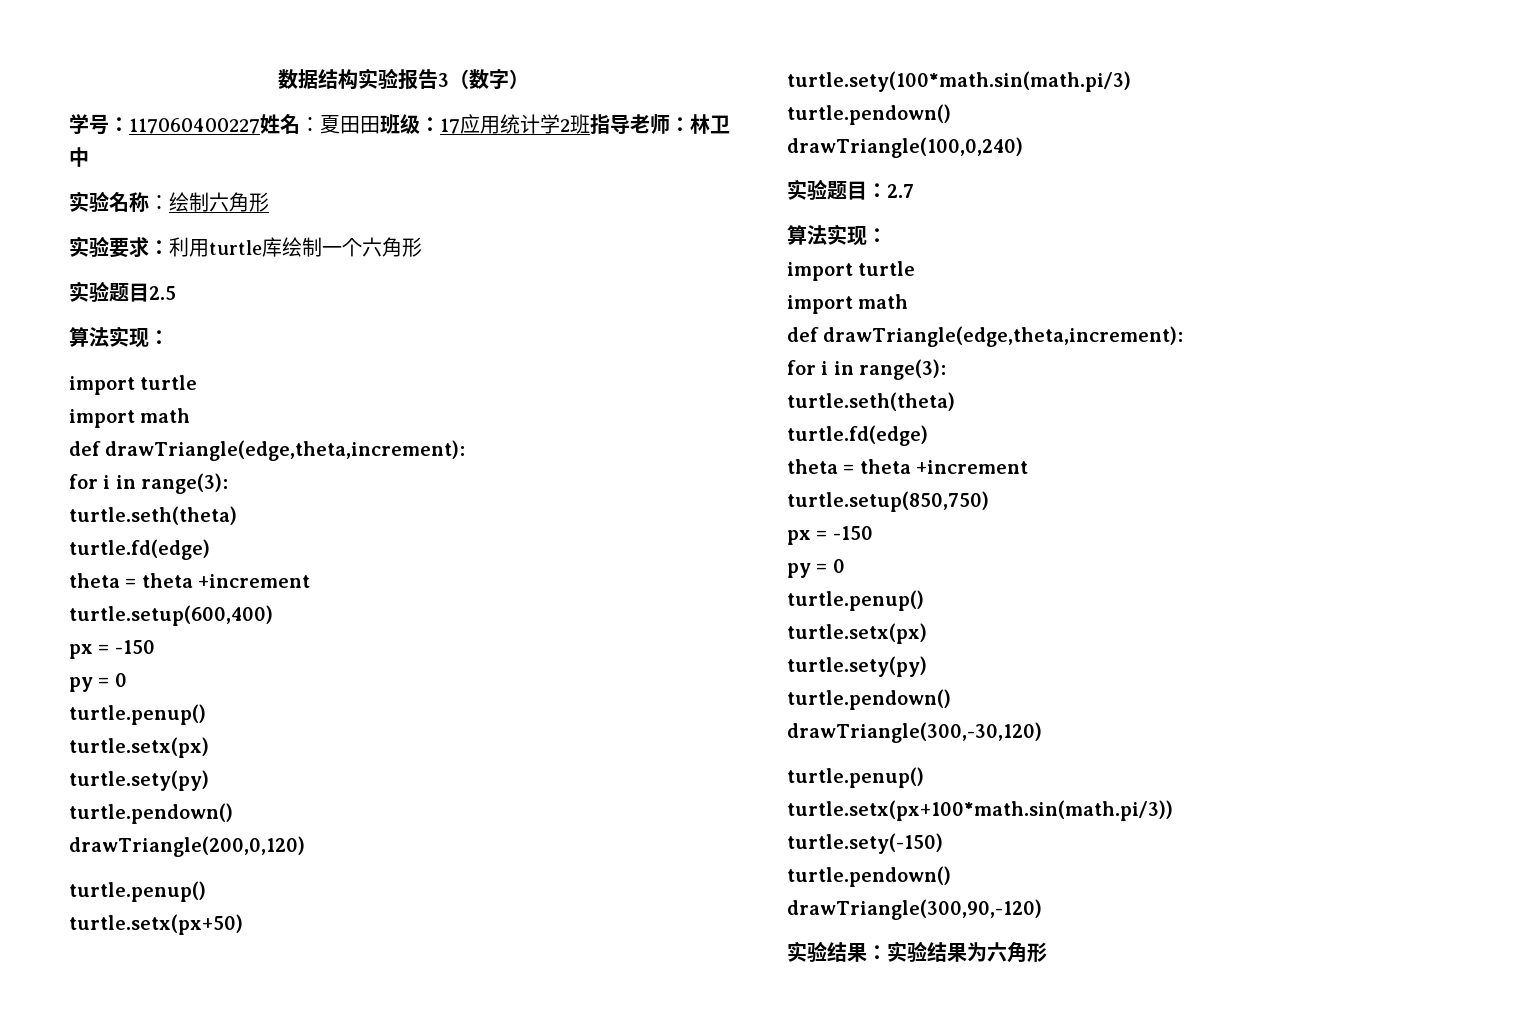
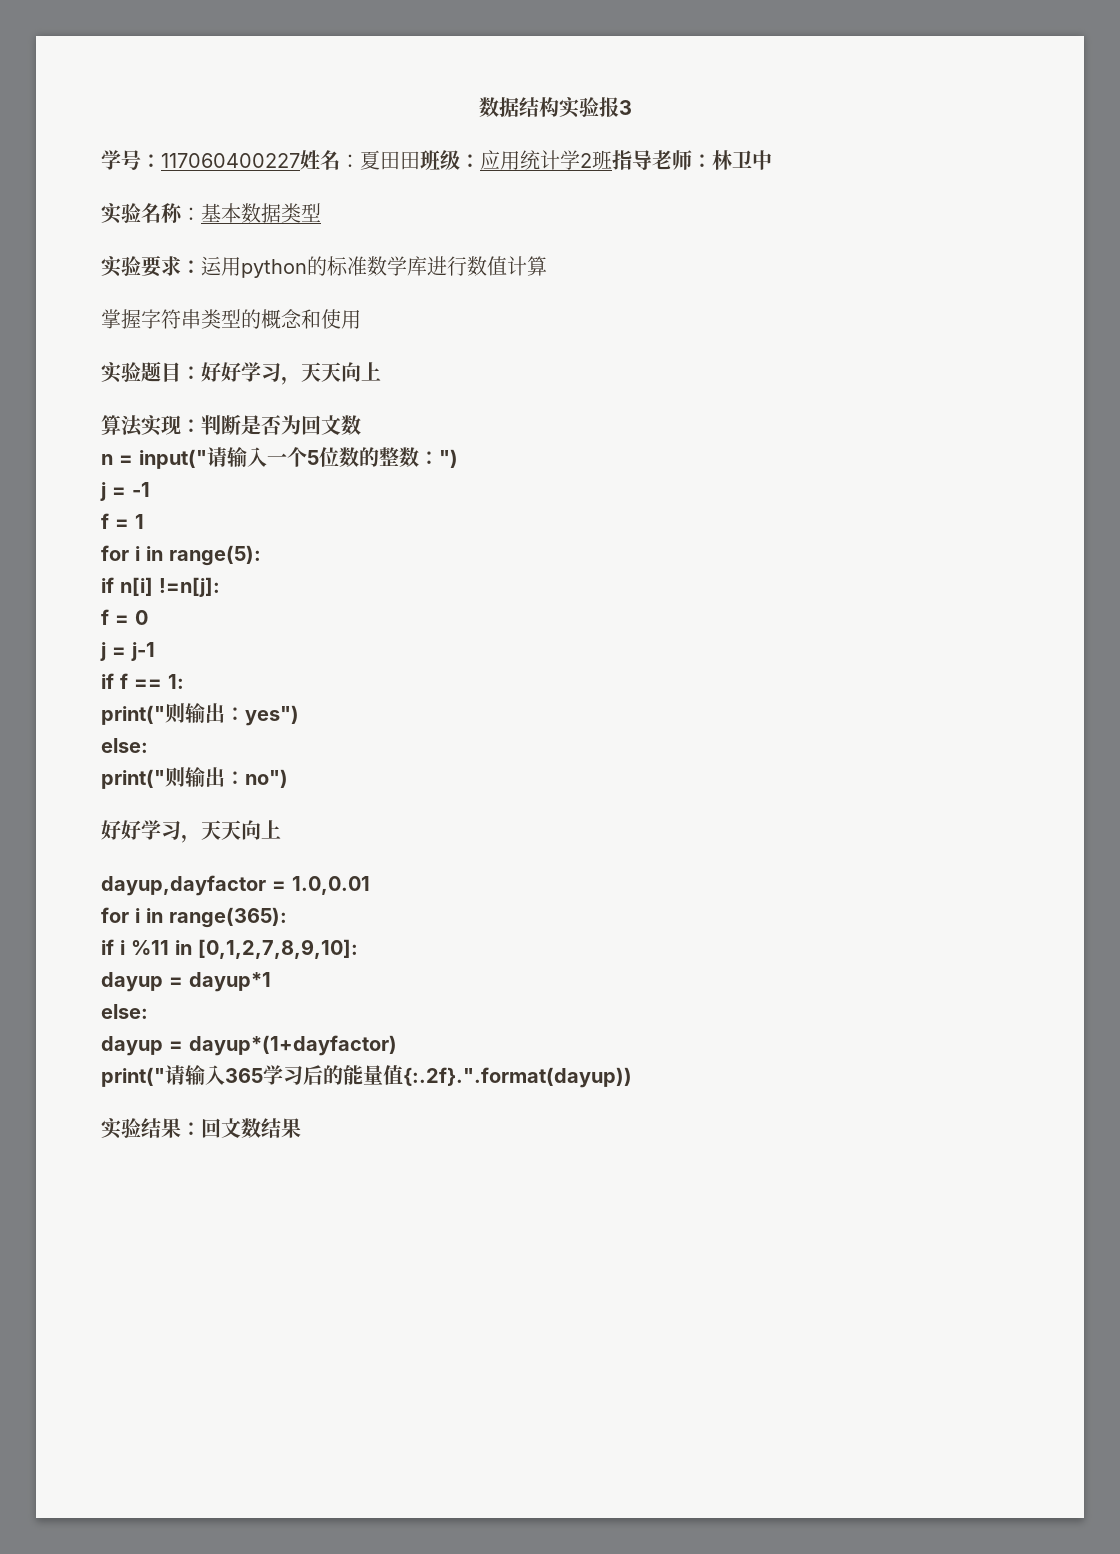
- 数据结构实验报告3（数字）
+ 数据结构实验报3
- 学号：117060400227姓名：夏田田班级：17应用统计学2班指导老师：林卫中
+ 学号：117060400227姓名：夏田田班级：应用统计学2班指导老师：林卫中
- 实验名称：绘制六角形
+ 实验名称：基本数据类型
- 实验要求：利用turtle库绘制一个六角形
- 实验题目2.5
- 算法实现：
- import turtle
- import math
- def drawTriangle(edge,theta,increment):
- for i in range(3):
- turtle.seth(theta)
- turtle.fd(edge)
- theta = theta +increment
- turtle.setup(600,400)
- px = -150
- py = 0
- turtle.penup()
- turtle.setx(px)
- turtle.sety(py)
- turtle.pendown()
- drawTriangle(200,0,120)
- turtle.penup()
- turtle.setx(px+50)
- turtle.sety(100*math.sin(math.pi/3)
- turtle.pendown()
- drawTriangle(100,0,240)
- 实验题目：2.7
- 算法实现：
- import turtle
- import math
- def drawTriangle(edge,theta,increment):
- for i in range(3):
- turtle.seth(theta)
- turtle.fd(edge)
- theta = theta +increment
- turtle.setup(850,750)
- px = -150
- py = 0
- turtle.penup()
- turtle.setx(px)
- turtle.sety(py)
- turtle.pendown()
- drawTriangle(300,-30,120)
- turtle.penup()
- turtle.setx(px+100*math.sin(math.pi/3))
- turtle.sety(-150)
- turtle.pendown()
- drawTriangle(300,90,-120)
+ 实验要求：运用python的标准数学库进行数值计算
+ 掌握字符串类型的概念和使用
+ 实验题目：好好学习，天天向上
+ 算法实现：判断是否为回文数
+ n = input("请输入一个5位数的整数：")
+ j = -1
+ f = 1
+ for i in range(5):
+ if n[i] !=n[j]:
+ f = 0
+ j = j-1
+ if f == 1:
+ print("则输出：yes")
+ else:
+ print("则输出：no")
+ 好好学习，天天向上
+ dayup,dayfactor = 1.0,0.01
+ for i in range(365):
+ if i %11 in [0,1,2,7,8,9,10]:
+ dayup = dayup*1
+ else:
+ dayup = dayup*(1+dayfactor)
+ print("请输入365学习后的能量值{:.2f}.".format(dayup))
- 实验结果：实验结果为六角形
+ 实验结果：回文数结果

